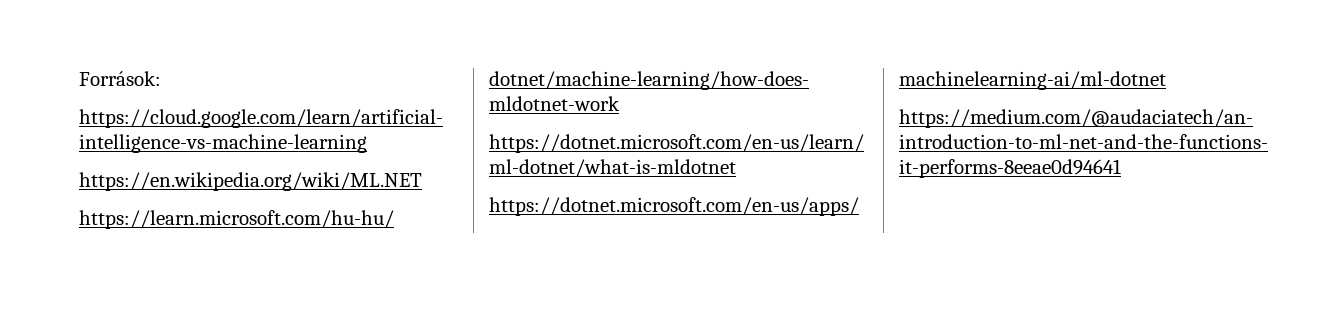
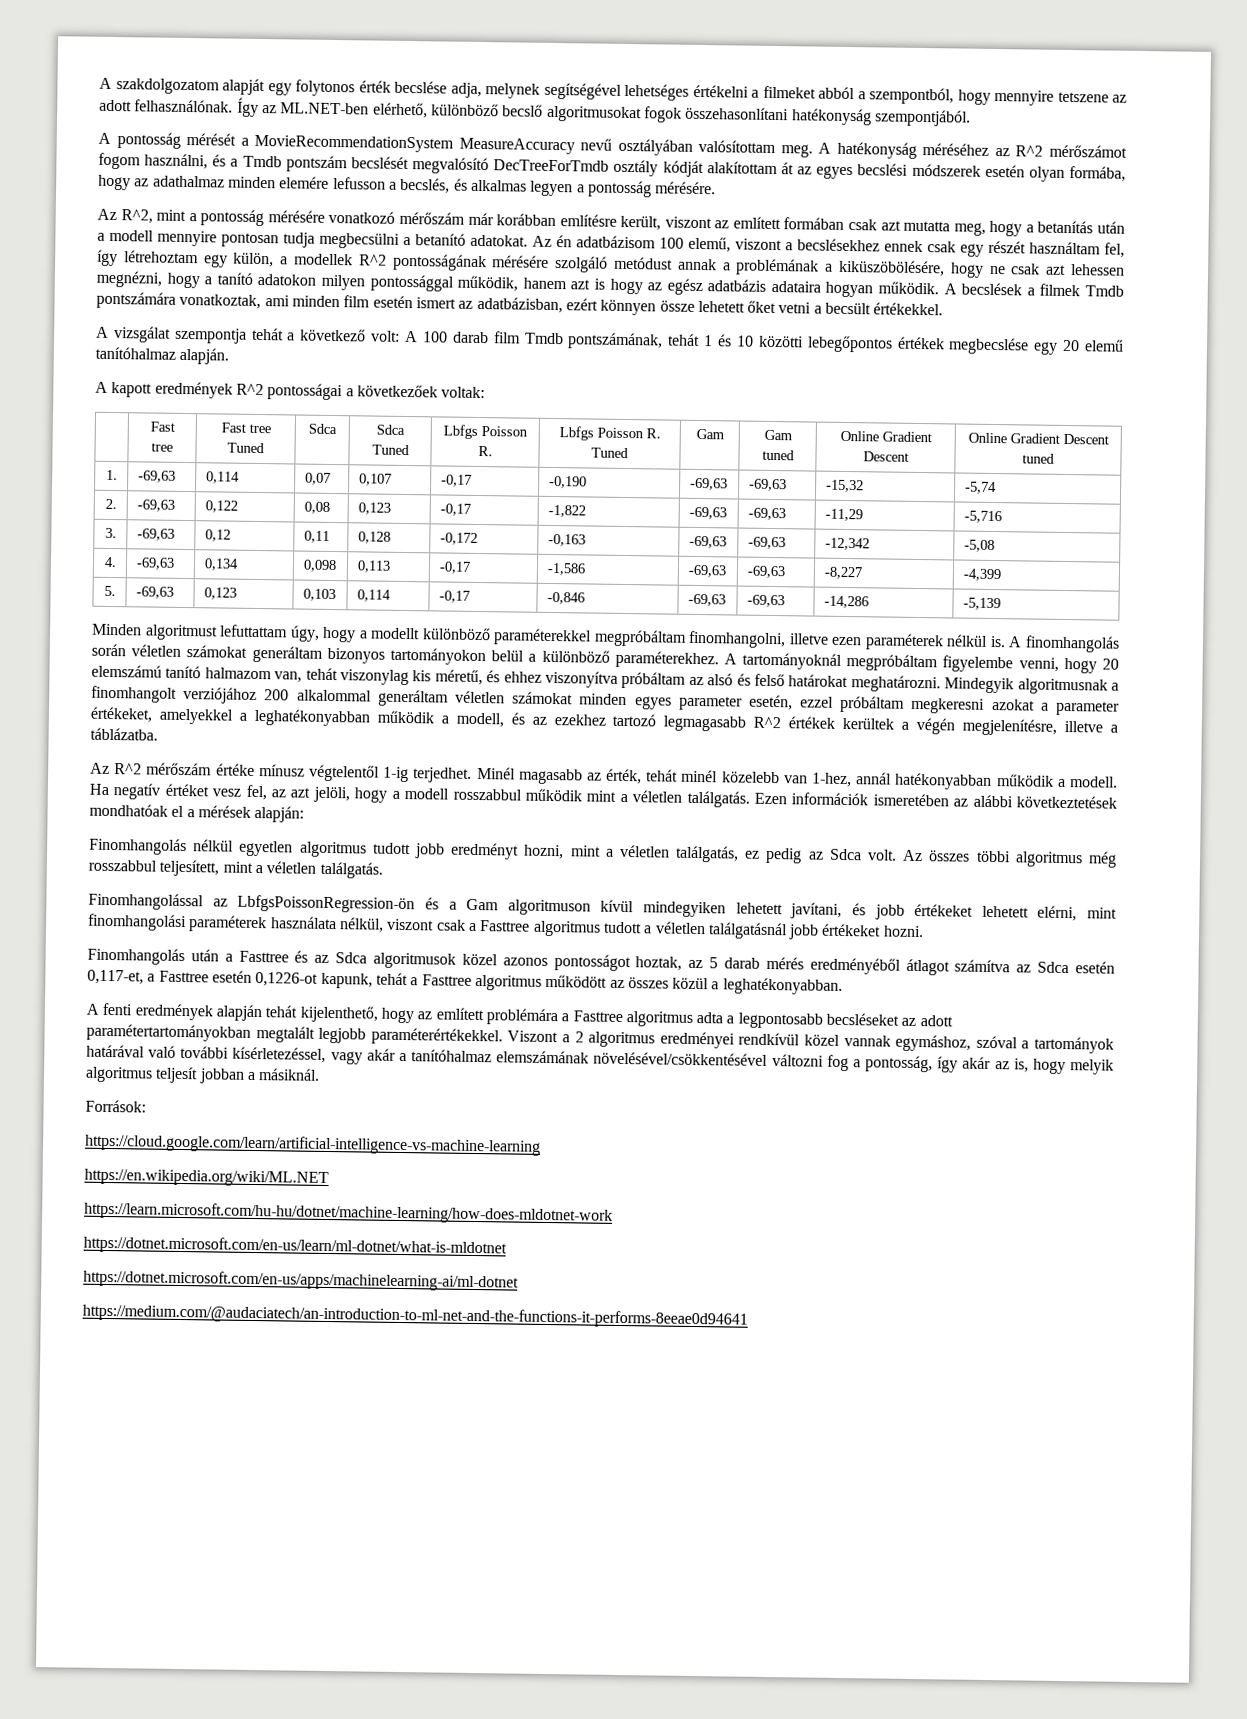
+ A szakdolgozatom alapját egy folytonos érték becslése adja, melynek segítségével lehetséges értékelni a filmeket abból a szempontból, hogy mennyire tetszene az adott felhasználónak. Így az ML.NET-ben elérhető, különböző becslő algoritmusokat fogok összehasonlítani hatékonyság szempontjából.
+ A pontosság mérését a MovieRecommendationSystem MeasureAccuracy nevű osztályában valósítottam meg. A hatékonyság méréséhez az R^2 mérőszámot fogom használni, és a Tmdb pontszám becslését megvalósító DecTreeForTmdb osztály kódját alakítottam át az egyes becslési módszerek esetén olyan formába, hogy az adathalmaz minden elemére lefusson a becslés, és alkalmas legyen a pontosság mérésére.
+ Az R^2, mint a pontosság mérésére vonatkozó mérőszám már korábban említésre került, viszont az említett formában csak azt mutatta meg, hogy a betanítás után a modell mennyire pontosan tudja megbecsülni a betanító adatokat. Az én adatbázisom 100 elemű, viszont a becslésekhez ennek csak egy részét használtam fel, így létrehoztam egy külön, a modellek R^2 pontosságának mérésére szolgáló metódust annak a problémának a kiküszöbölésére, hogy ne csak azt lehessen megnézni, hogy a tanító adatokon milyen pontossággal működik, hanem azt is hogy az egész adatbázis adataira hogyan működik. A becslések a filmek Tmdb pontszámára vonatkoztak, ami minden film esetén ismert az adatbázisban, ezért könnyen össze lehetett őket vetni a becsült értékekkel.
+ A vizsgálat szempontja tehát a következő volt: A 100 darab film Tmdb pontszámának, tehát 1 és 10 közötti lebegőpontos értékek megbecslése egy 20 elemű tanítóhalmaz alapján.
+ A kapott eredmények R^2 pontosságai a következőek voltak:
+ | Fast tree | Fast tree Tuned | Sdca | Sdca Tuned | Lbfgs Poisson R. | Lbfgs Poisson R. Tuned | Gam | Gam tuned | Online Gradient Descent | Online Gradient Descent tuned
+ 1. | -69,63 | 0,114 | 0,07 | 0,107 | -0,17 | -0,190 | -69,63 | -69,63 | -15,32 | -5,74
+ 2. | -69,63 | 0,122 | 0,08 | 0,123 | -0,17 | -1,822 | -69,63 | -69,63 | -11,29 | -5,716
+ 3. | -69,63 | 0,12 | 0,11 | 0,128 | -0,172 | -0,163 | -69,63 | -69,63 | -12,342 | -5,08
+ 4. | -69,63 | 0,134 | 0,098 | 0,113 | -0,17 | -1,586 | -69,63 | -69,63 | -8,227 | -4,399
+ 5. | -69,63 | 0,123 | 0,103 | 0,114 | -0,17 | -0,846 | -69,63 | -69,63 | -14,286 | -5,139
+ Minden algoritmust lefuttattam úgy, hogy a modellt különböző paraméterekkel megpróbáltam finomhangolni, illetve ezen paraméterek nélkül is. A finomhangolás során véletlen számokat generáltam bizonyos tartományokon belül a különböző paraméterekhez. A tartományoknál megpróbáltam figyelembe venni, hogy 20 elemszámú tanító halmazom van, tehát viszonylag kis méretű, és ehhez viszonyítva próbáltam az alsó és felső határokat meghatározni. Mindegyik algoritmusnak a finomhangolt verziójához 200 alkalommal generáltam véletlen számokat minden egyes parameter esetén, ezzel próbáltam megkeresni azokat a parameter értékeket, amelyekkel a leghatékonyabban működik a modell, és az ezekhez tartozó legmagasabb R^2 értékek kerültek a végén megjelenítésre, illetve a táblázatba.
+ Az R^2 mérőszám értéke mínusz végtelentől 1-ig terjedhet. Minél magasabb az érték, tehát minél közelebb van 1-hez, annál hatékonyabban működik a modell. Ha negatív értéket vesz fel, az azt jelöli, hogy a modell rosszabbul működik mint a véletlen találgatás. Ezen információk ismeretében az alábbi következtetések mondhatóak el a mérések alapján:
+ Finomhangolás nélkül egyetlen algoritmus tudott jobb eredményt hozni, mint a véletlen találgatás, ez pedig az Sdca volt. Az összes többi algoritmus még rosszabbul teljesített, mint a véletlen találgatás.
+ Finomhangolással az LbfgsPoissonRegression-ön és a Gam algoritmuson kívül mindegyiken lehetett javítani, és jobb értékeket lehetett elérni, mint finomhangolási paraméterek használata nélkül, viszont csak a Fasttree algoritmus tudott a véletlen találgatásnál jobb értékeket hozni.
+ Finomhangolás után a Fasttree és az Sdca algoritmusok közel azonos pontosságot hoztak, az 5 darab mérés eredményéből átlagot számítva az Sdca esetén 0,117-et, a Fasttree esetén 0,1226-ot kapunk, tehát a Fasttree algoritmus működött az összes közül a leghatékonyabban.
+ A fenti eredmények alapján tehát kijelenthető, hogy az említett problémára a Fasttree algoritmus adta a legpontosabb becsléseket az adott paramétertartományokban megtalált legjobb paraméterértékekkel. Viszont a 2 algoritmus eredményei rendkívül közel vannak egymáshoz, szóval a tartományok határával való további kísérletezéssel, vagy akár a tanítóhalmaz elemszámának növelésével/csökkentésével változni fog a pontosság, így akár az is, hogy melyik algoritmus teljesít jobban a másiknál.

